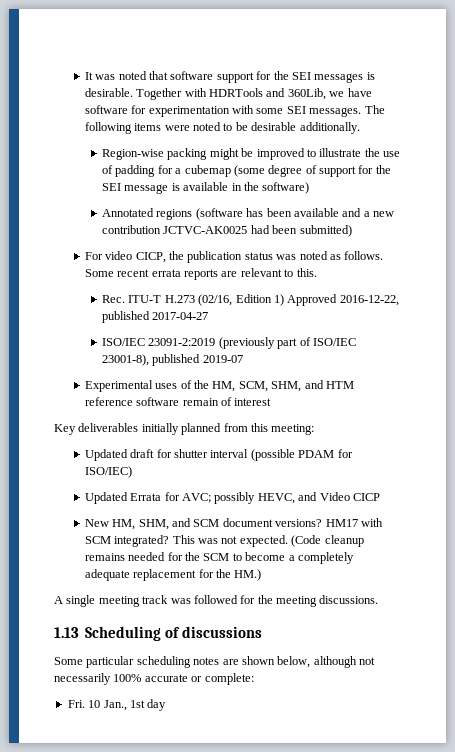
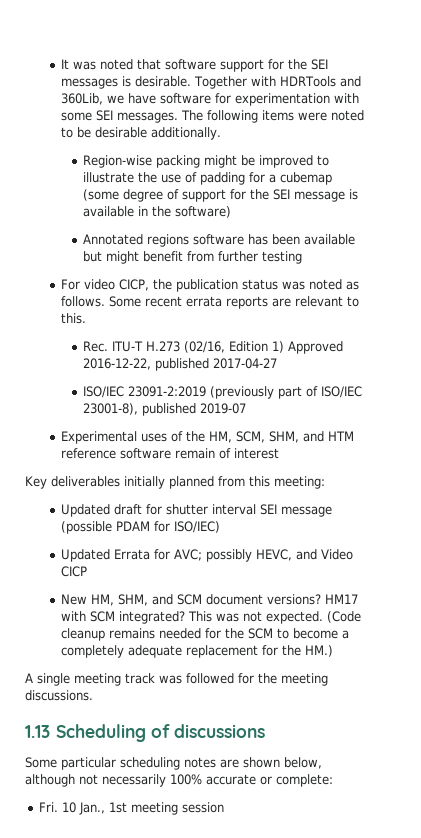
- Annotated regions (software has been available and a new contribution JCTVC-AK0025 had been submitted)
+ Annotated regions software has been available but might benefit from further testing
- Updated draft for shutter interval (possible PDAM for ISO/IEC)
+ Updated draft for shutter interval SEI message (possible PDAM for ISO/IEC)
- Fri. 10 Jan., 1st day
+ Fri. 10 Jan., 1st meeting session

